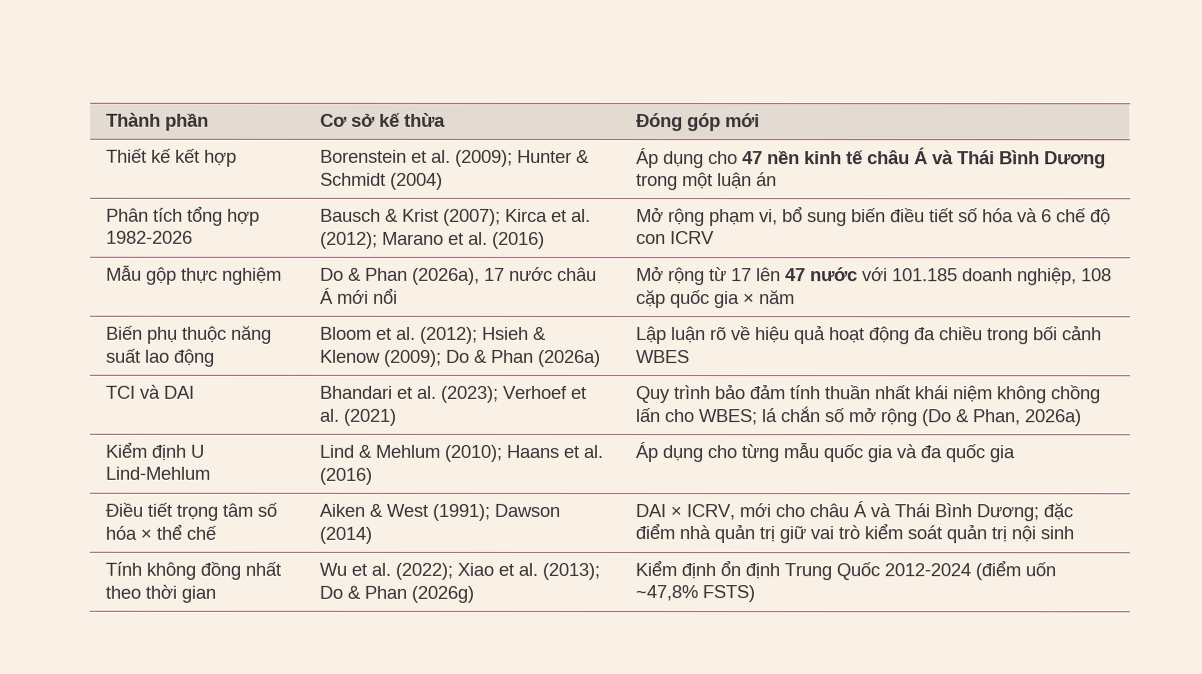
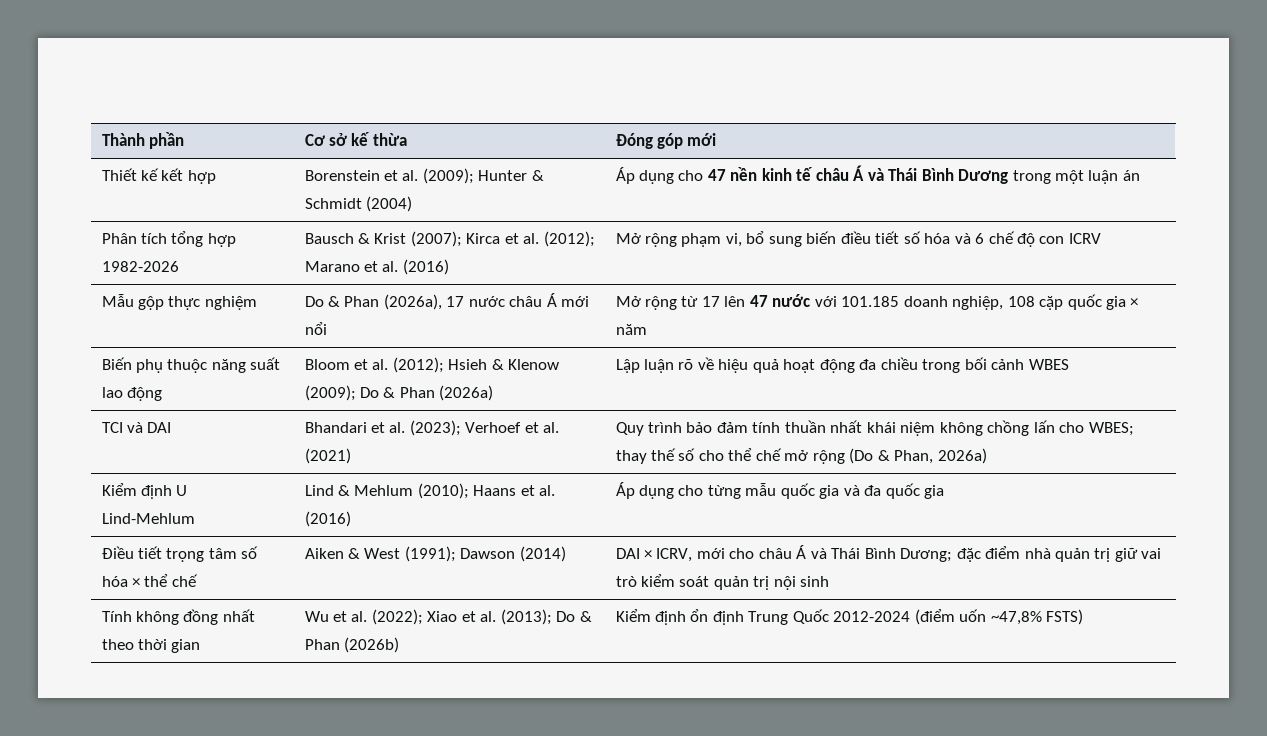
- TCI và DAI | Bhandari et al. (2023); Verhoef et al. (2021) | Quy trình bảo đảm tính thuần nhất khái niệm không chồng lấn cho WBES; lá chắn số mở rộng (Do & Phan, 2026a)
+ TCI và DAI | Bhandari et al. (2023); Verhoef et al. (2021) | Quy trình bảo đảm tính thuần nhất khái niệm không chồng lấn cho WBES; thay thế số cho thể chế mở rộng (Do & Phan, 2026a)
- Tính không đồng nhất theo thời gian | Wu et al. (2022); Xiao et al. (2013); Do & Phan (2026g) | Kiểm định ổn định Trung Quốc 2012-2024 (điểm uốn ~47,8% FSTS)
+ Tính không đồng nhất theo thời gian | Wu et al. (2022); Xiao et al. (2013); Do & Phan (2026b) | Kiểm định ổn định Trung Quốc 2012-2024 (điểm uốn ~47,8% FSTS)

